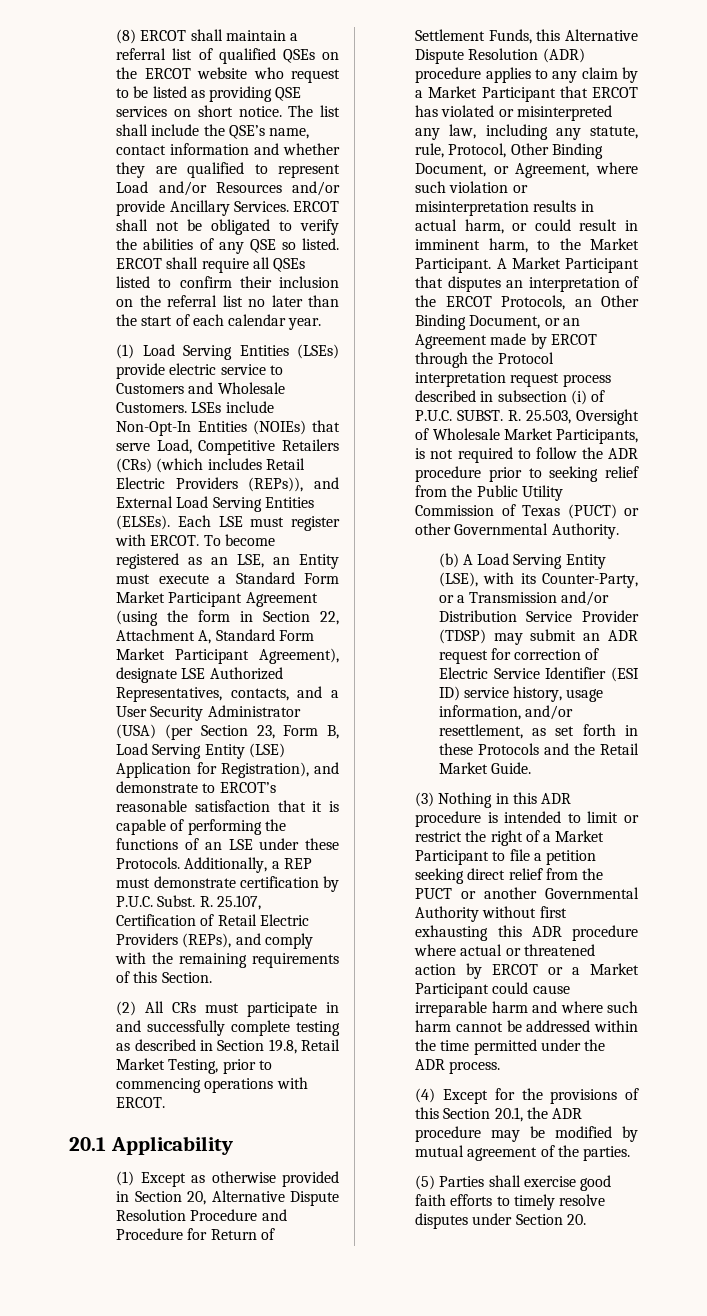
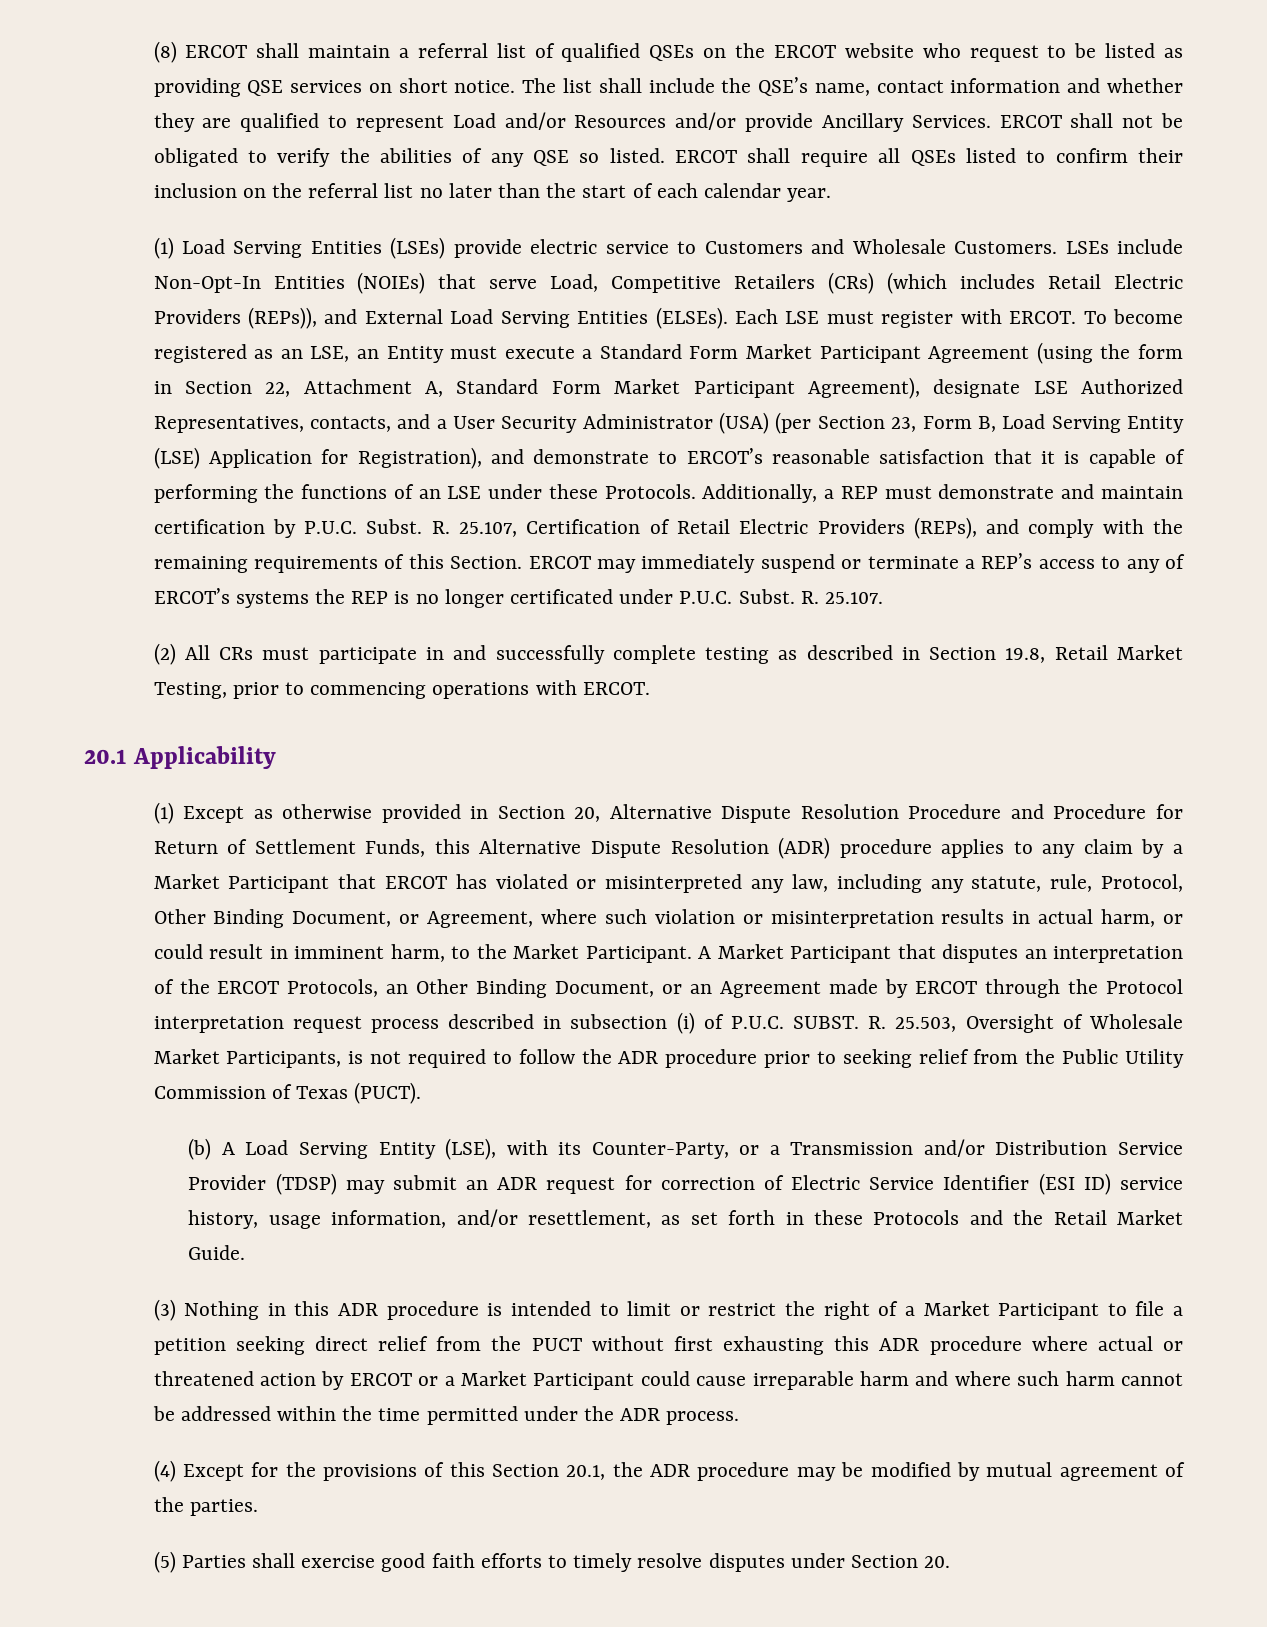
- Additionally, a REP must demonstrate certification by P.U.C. Subst.
+ Additionally, a REP must demonstrate and maintain certification by P.U.C. Subst.
+ ERCOT may immediately suspend or terminate a REP’s access to any of ERCOT’s systems the REP is no longer certificated under P.U.C. Subst. R. 25.107.
- R. 25.503, Oversight of Wholesale Market Participants, is not required to follow the ADR procedure prior to seeking relief from the Public Utility Commission of Texas (PUCT) or other Governmental Authority.
+ R. 25.503, Oversight of Wholesale Market Participants, is not required to follow the ADR procedure prior to seeking relief from the Public Utility Commission of Texas (PUCT).
- (3) Nothing in this ADR procedure is intended to limit or restrict the right of a Market Participant to file a petition seeking direct relief from the PUCT or another Governmental Authority without first exhausting this ADR procedure where actual or threatened action by ERCOT or a Market Participant could cause irreparable harm and where such harm cannot be addressed within the time permitted under the ADR process.
+ (3) Nothing in this ADR procedure is intended to limit or restrict the right of a Market Participant to file a petition seeking direct relief from the PUCT without first exhausting this ADR procedure where actual or threatened action by ERCOT or a Market Participant could cause irreparable harm and where such harm cannot be addressed within the time permitted under the ADR process.

